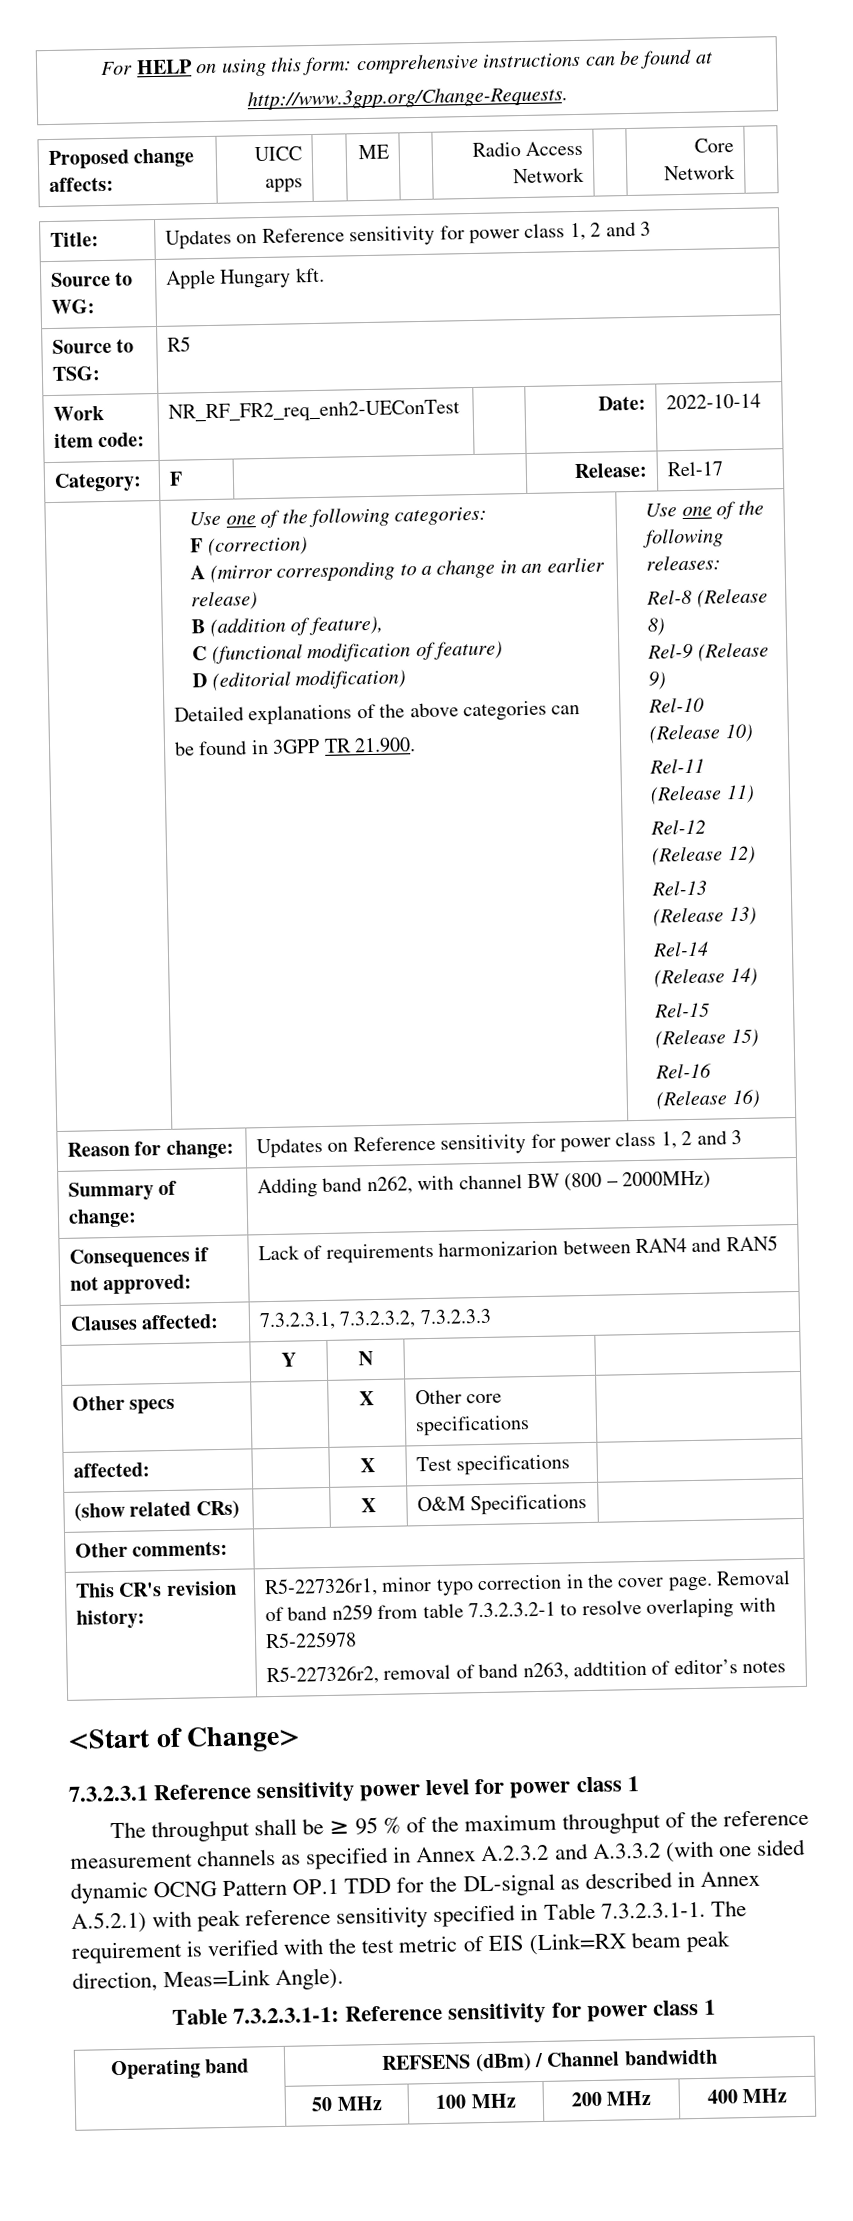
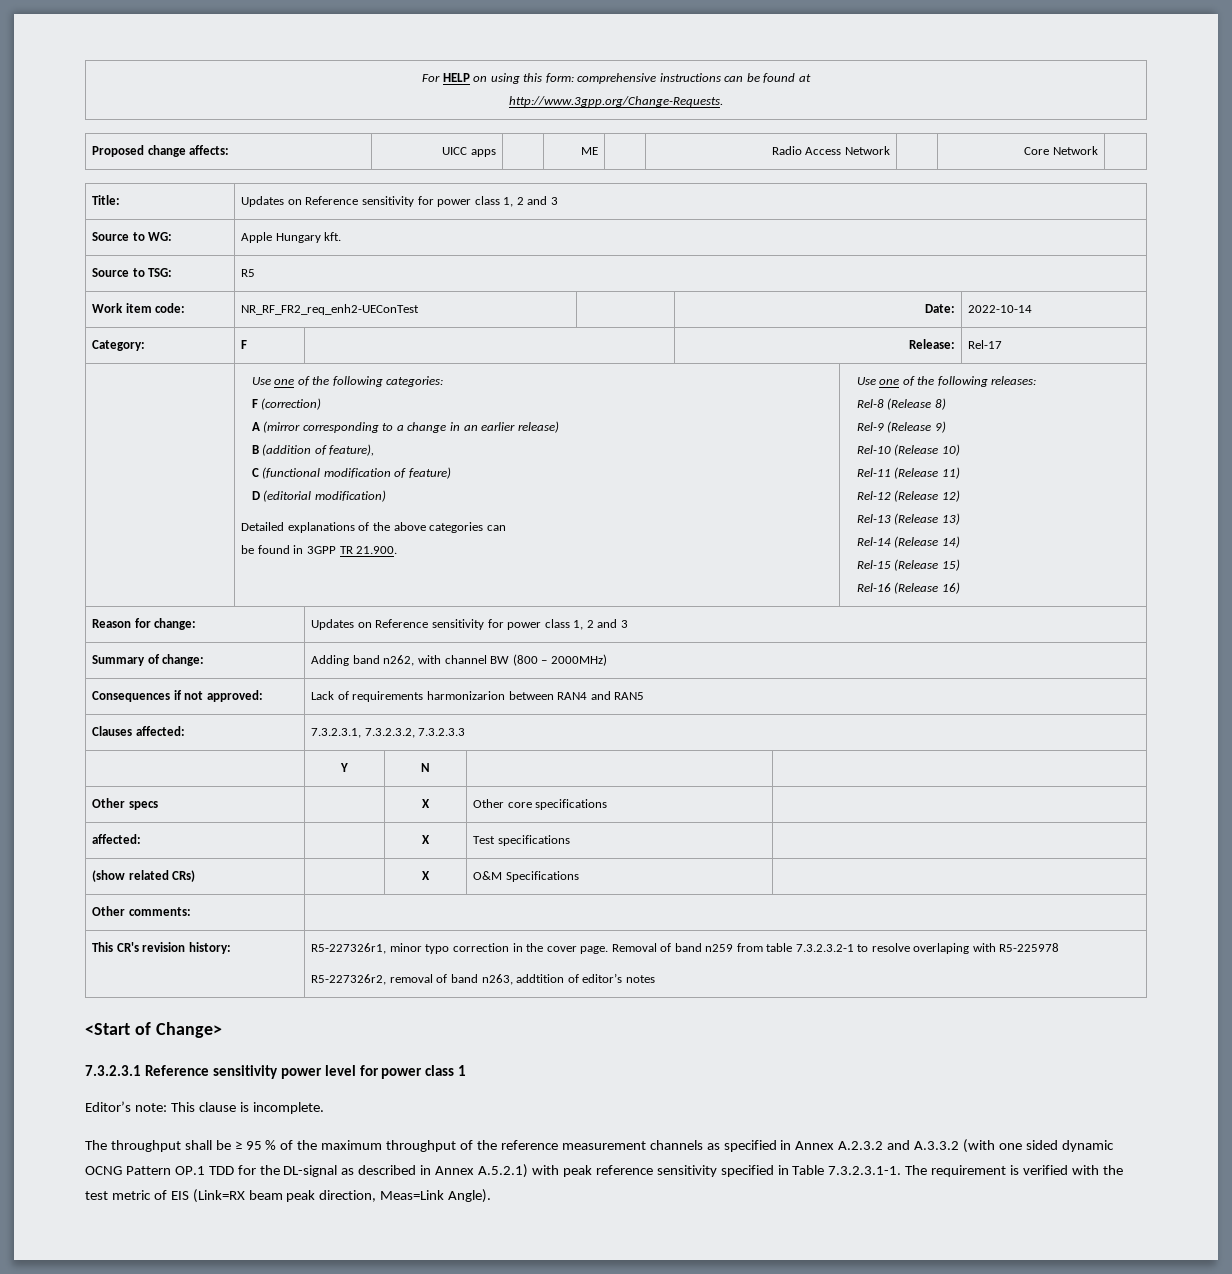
+ Editor’s note: This clause is incomplete.
- Table 7.3.2.3.1-1: Reference sensitivity for power class 1
- Operating band | REFSENS (dBm) / Channel bandwidth
- | 50 MHz | 100 MHz | 200 MHz | 400 MHz

